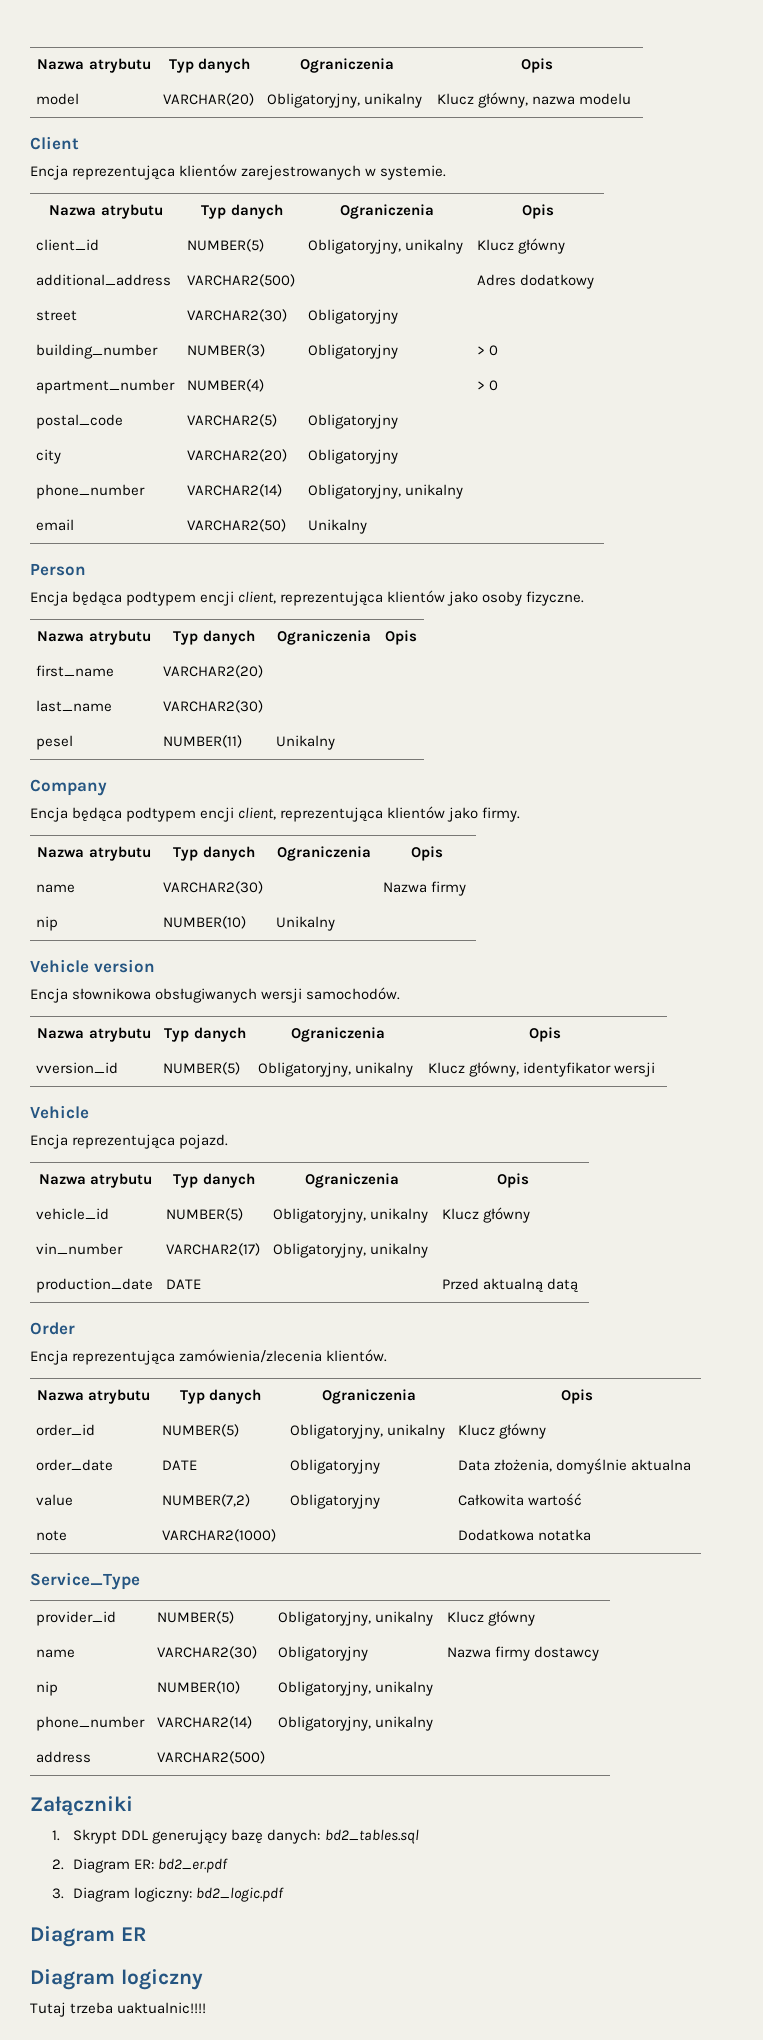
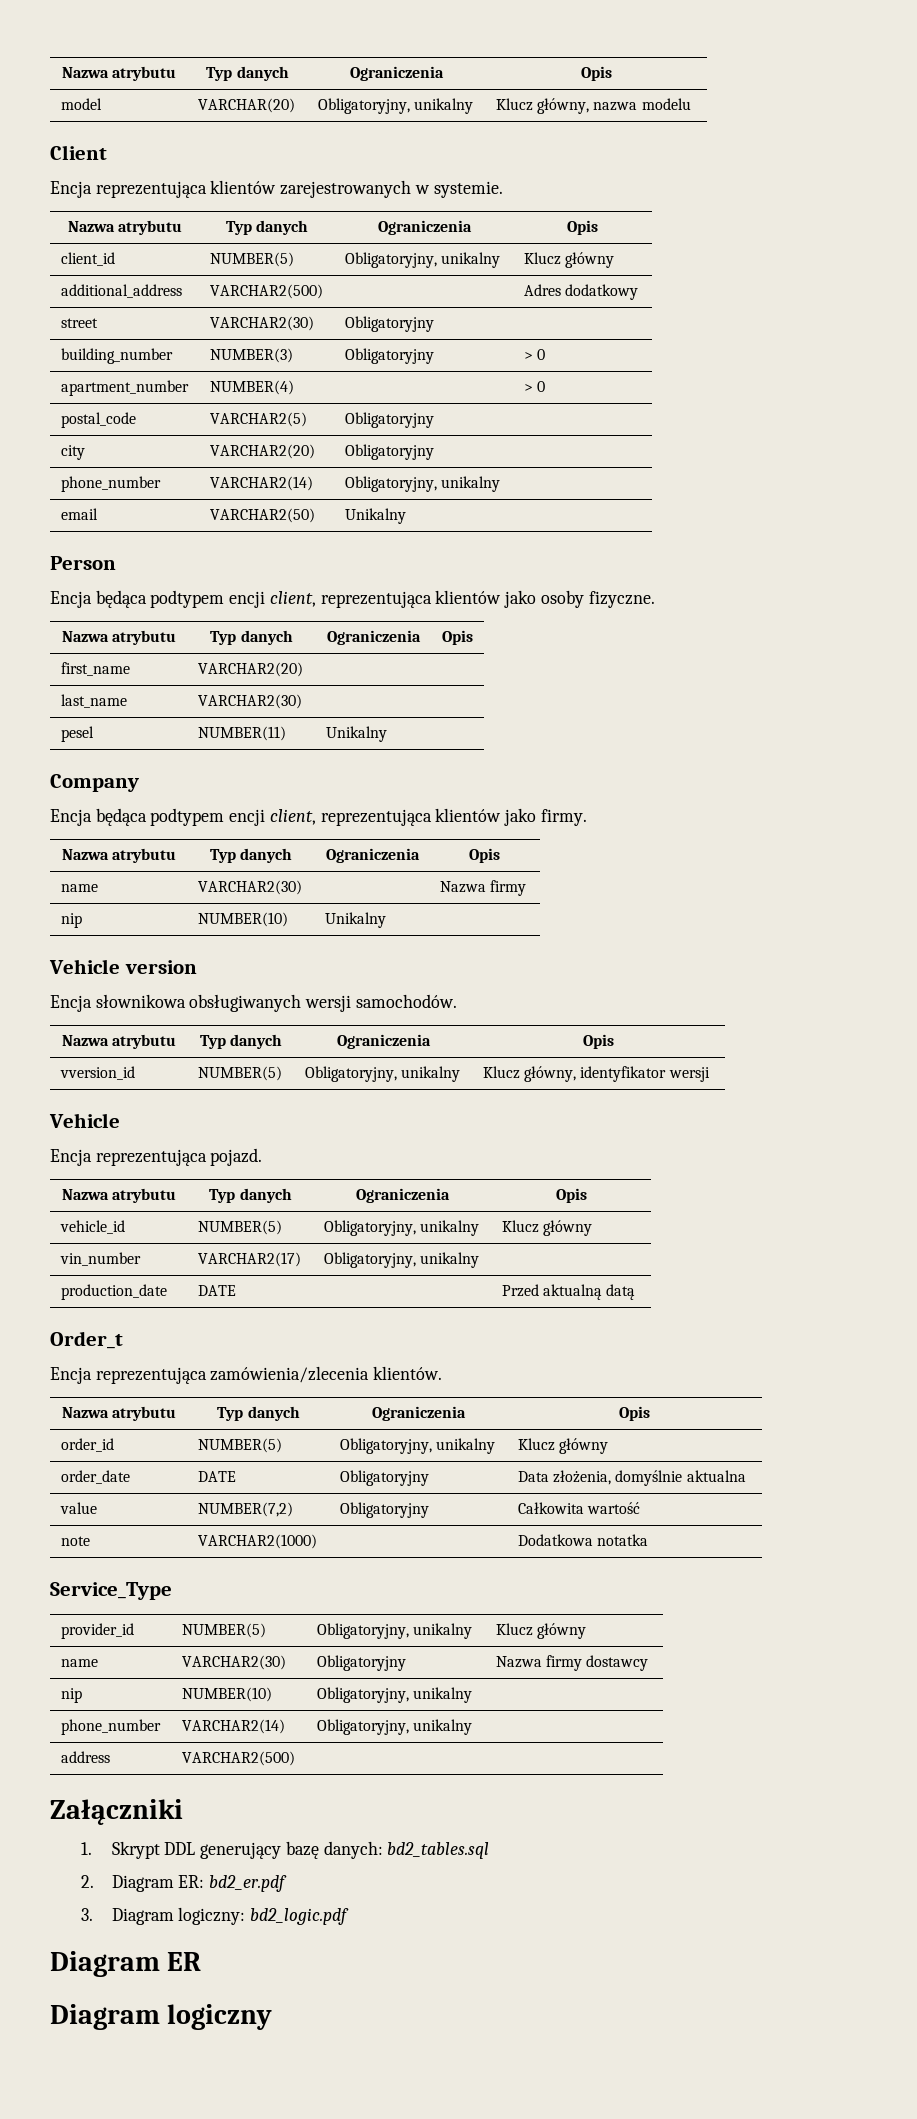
- Order
+ Order_t
- Tutaj trzeba uaktualnic!!!!

